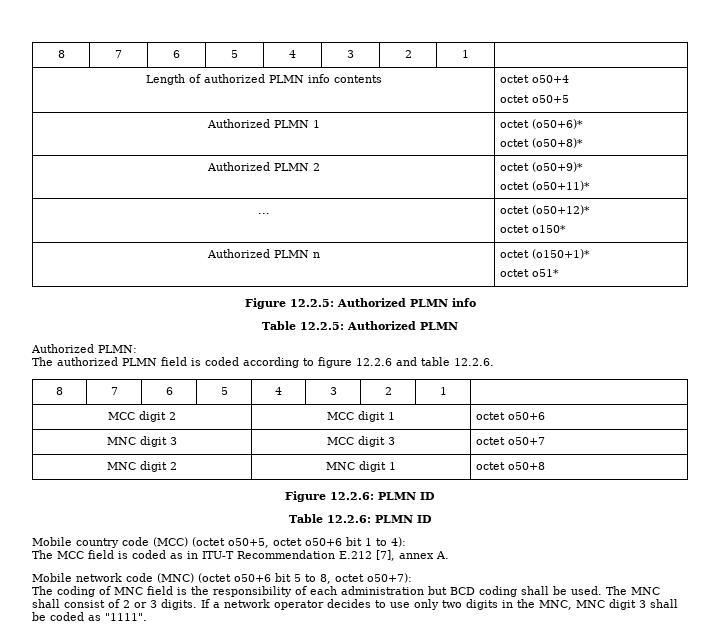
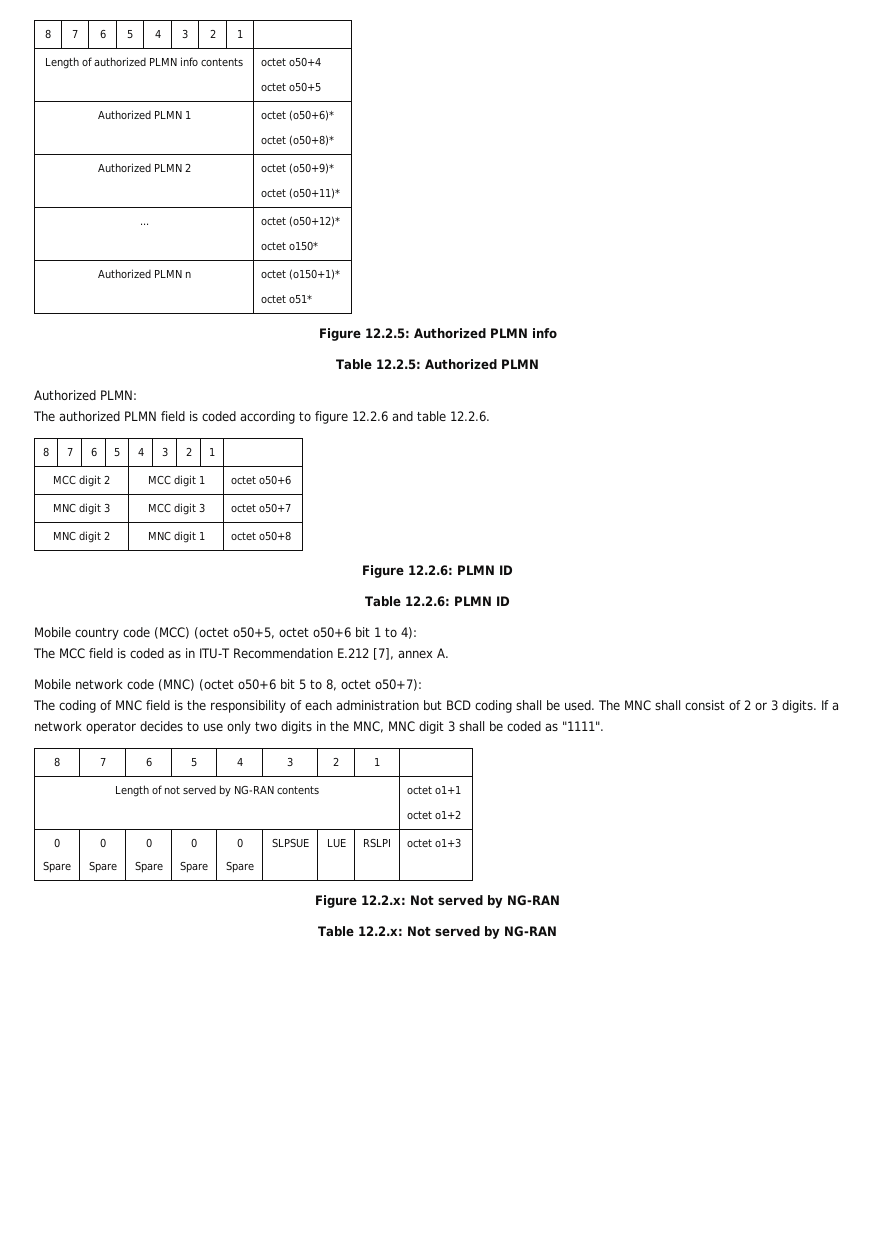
  If a network operator decides to use only two digits in the MNC, MNC digit 3 shall be coded as "1111".
+ 8 | 7 | 6 | 5 | 4 | 3 | 2 | 1 |
+ Length of not served by NG-RAN contents | octet o1+1
+ octet o1+2
+ 0
+ Spare | 0
+ Spare | 0
+ Spare | 0
+ Spare | 0
+ Spare | SLPSUE | LUE | RSLPI | octet o1+3
+ Figure 12.2.x: Not served by NG-RAN
+ Table 12.2.x: Not served by NG-RAN

